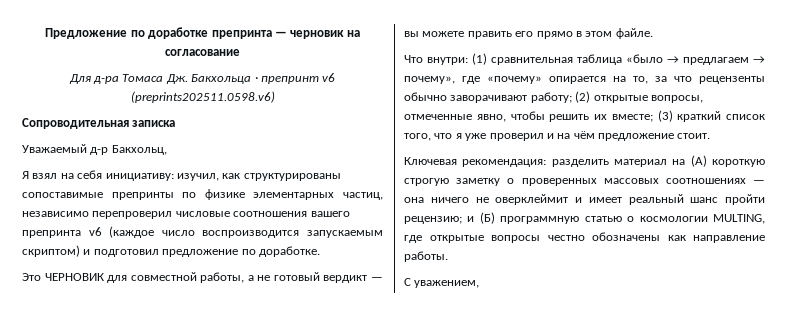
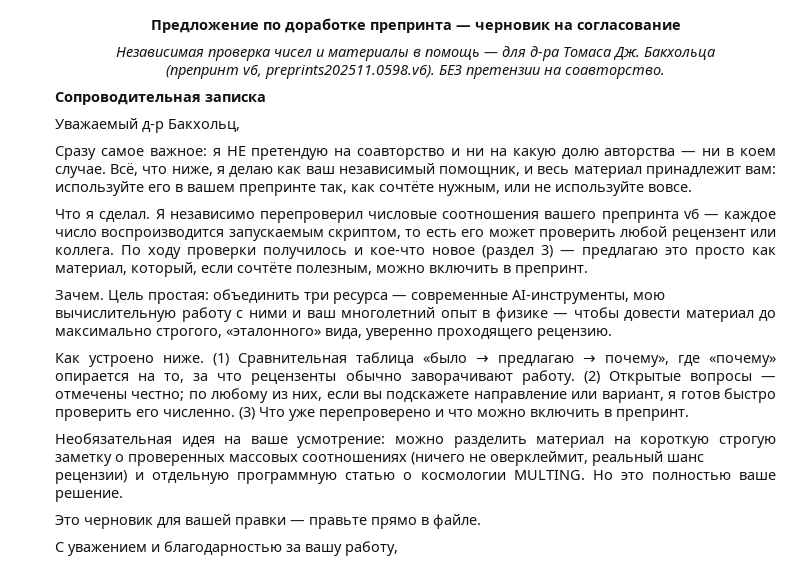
- Для д-ра Томаса Дж. Бакхольца · препринт v6 (preprints202511.0598.v6)
+ Независимая проверка чисел и материалы в помощь — для д-ра Томаса Дж. Бакхольца
+ (препринт v6, preprints202511.0598.v6). БЕЗ претензии на соавторство.
- Я взял на себя инициативу: изучил, как структурированы сопоставимые препринты по физике элементарных частиц, независимо перепроверил числовые соотношения вашего препринта v6 (каждое число воспроизводится запускаемым скриптом) и подготовил предложение по доработке.
- Это ЧЕРНОВИК для совместной работы, а не готовый вердикт — вы можете править его прямо в этом файле.
- Что внутри: (1) сравнительная таблица «было → предлагаем → почему», где «почему» опирается на то, за что рецензенты обычно заворачивают работу; (2) открытые вопросы, отмеченные явно, чтобы решить их вместе; (3) краткий список того, что я уже проверил и на чём предложение стоит.
- Ключевая рекомендация: разделить материал на (А) короткую строгую заметку о проверенных массовых соотношениях — она ничего не оверклеймит и имеет реальный шанс пройти рецензию; и (Б) программную статью о космологии MULTING, где открытые вопросы честно обозначены как направление работы.
- С уважением,
+ Сразу самое важное: я НЕ претендую на соавторство и ни на какую долю авторства — ни в коем случае. Всё, что ниже, я делаю как ваш независимый помощник, и весь материал принадлежит вам: используйте его в вашем препринте так, как сочтёте нужным, или не используйте вовсе.
+ Что я сделал. Я независимо перепроверил числовые соотношения вашего препринта v6 — каждое число воспроизводится запускаемым скриптом, то есть его может проверить любой рецензент или коллега. По ходу проверки получилось и кое-что новое (раздел 3) — предлагаю это просто как материал, который, если сочтёте полезным, можно включить в препринт.
+ Зачем. Цель простая: объединить три ресурса — современные AI-инструменты, мою вычислительную работу с ними и ваш многолетний опыт в физике — чтобы довести материал до максимально строгого, «эталонного» вида, уверенно проходящего рецензию.
+ Как устроено ниже. (1) Сравнительная таблица «было → предлагаю → почему», где «почему» опирается на то, за что рецензенты обычно заворачивают работу. (2) Открытые вопросы — отмечены честно; по любому из них, если вы подскажете направление или вариант, я готов быстро проверить его численно. (3) Что уже перепроверено и что можно включить в препринт.
+ Необязательная идея на ваше усмотрение: можно разделить материал на короткую строгую заметку о проверенных массовых соотношениях (ничего не оверклеймит, реальный шанс рецензии) и отдельную программную статью о космологии MULTING. Но это полностью ваше решение.
+ Это черновик для вашей правки — правьте прямо в файле.
+ С уважением и благодарностью за вашу работу,

